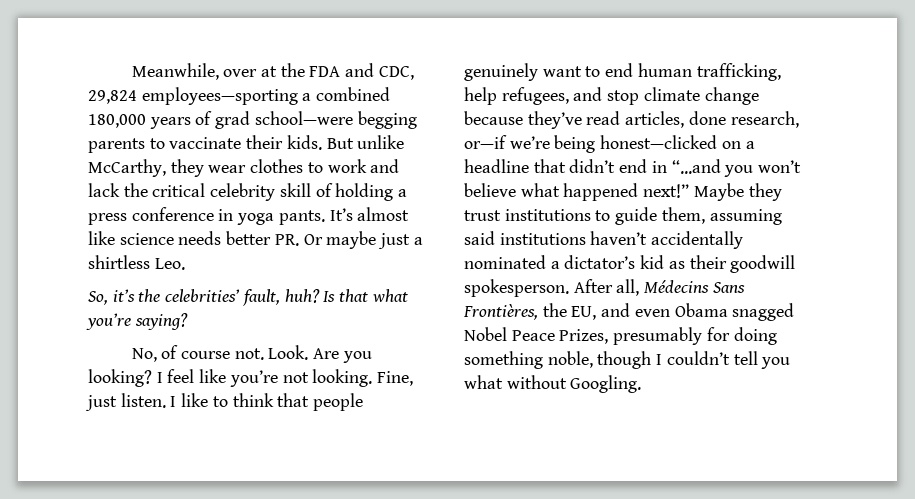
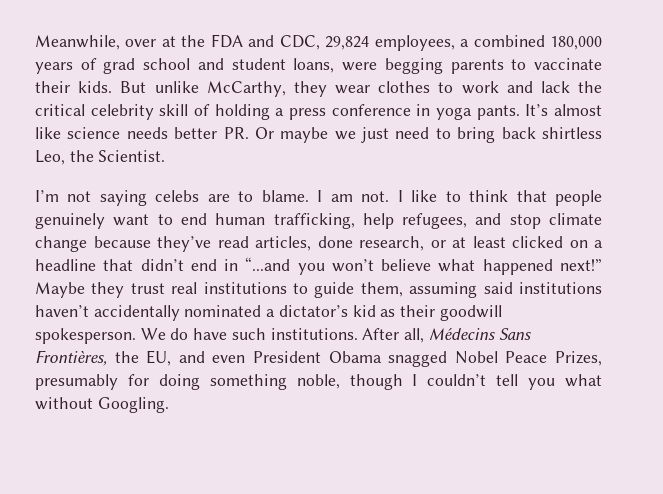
- Meanwhile, over at the FDA and CDC, 29,824 employees—sporting a combined 180,000 years of grad school—were begging parents to vaccinate their kids.
+ Meanwhile, over at the FDA and CDC, 29,824 employees, a combined 180,000 years of grad school and student loans, were begging parents to vaccinate their kids.
- It’s almost like science needs better PR. Or maybe just a shirtless Leo.
- So, it’s the celebrities’ fault, huh? Is that what you’re saying?
- No, of course not. Look. Are you looking? I feel like you’re not looking. Fine, just listen.
+ It’s almost like science needs better PR. Or maybe we just need to bring back shirtless Leo, the Scientist.
+ I’m not saying celebs are to blame. I am not.
- I like to think that people genuinely want to end human trafficking, help refugees, and stop climate change because they’ve read articles, done research, or—if we’re being honest—clicked on a headline that didn’t end in “...and you won’t believe what happened next!”
+ I like to think that people genuinely want to end human trafficking, help refugees, and stop climate change because they’ve read articles, done research, or at least clicked on a headline that didn’t end in “...and you won’t believe what happened next!”
- Maybe they trust institutions to guide them, assuming said institutions haven’t accidentally nominated a dictator’s kid as their goodwill spokesperson.
+ Maybe they trust real institutions to guide them, assuming said institutions haven’t accidentally nominated a dictator’s kid as their goodwill spokesperson.
+ We do have such institutions.
- After all, Médecins Sans Frontières, the EU, and even Obama snagged Nobel Peace Prizes, presumably for doing something noble, though I couldn’t tell you what without Googling.
+ After all, Médecins Sans Frontières, the EU, and even President Obama snagged Nobel Peace Prizes, presumably for doing something noble, though I couldn’t tell you what without Googling.

